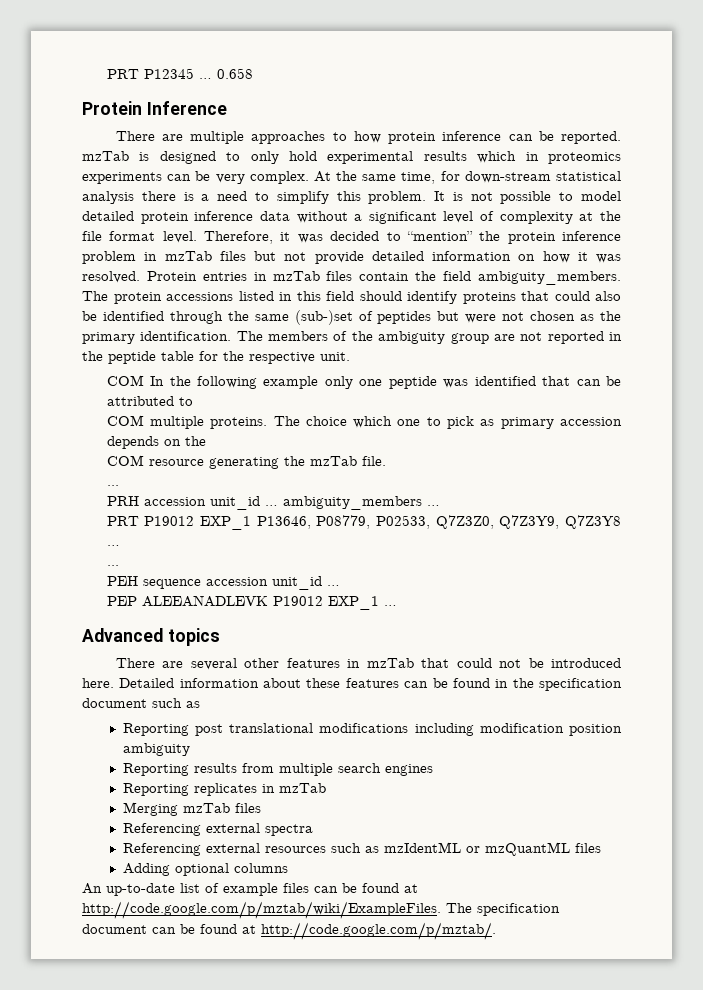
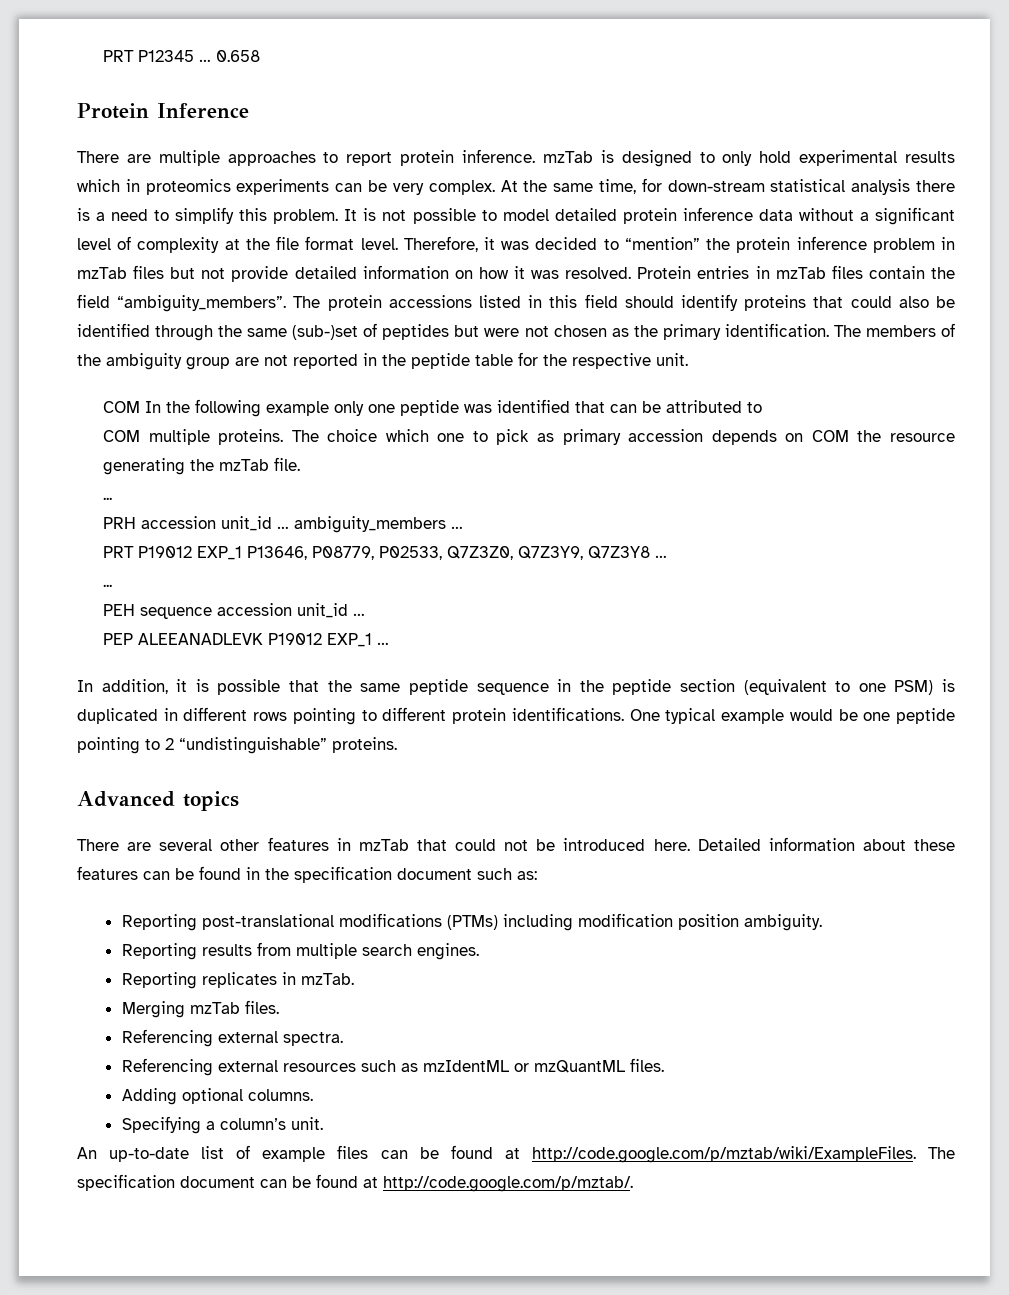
- There are multiple approaches to how protein inference can be reported. mzTab is designed to only hold experimental results which in proteomics experiments can be very complex.
+ There are multiple approaches to report protein inference. mzTab is designed to only hold experimental results which in proteomics experiments can be very complex.
- Protein entries in mzTab files contain the field ambiguity_members.
+ Protein entries in mzTab files contain the field “ambiguity_members”.
- The choice which one to pick as primary accession depends on the
- COM resource generating the mzTab file.
+ The choice which one to pick as primary accession depends on COM the resource generating the mzTab file.
+ In addition, it is possible that the same peptide sequence in the peptide section (equivalent to one PSM) is duplicated in different rows pointing to different protein identifications. One typical example would be one peptide pointing to 2 “undistinguishable” proteins.
- Detailed information about these features can be found in the specification document such as
- Reporting post translational modifications including modification position ambiguity
+ Detailed information about these features can be found in the specification document such as:
+ Reporting post-translational modifications (PTMs) including modification position ambiguity.
- Reporting results from multiple search engines
+ Reporting results from multiple search engines.
- Reporting replicates in mzTab
+ Reporting replicates in mzTab.
- Merging mzTab files
- Referencing external spectra
+ Merging mzTab files.
+ Referencing external spectra.
- Referencing external resources such as mzIdentML or mzQuantML files
+ Referencing external resources such as mzIdentML or mzQuantML files.
- Adding optional columns
+ Adding optional columns.
+ Specifying a column’s unit.

